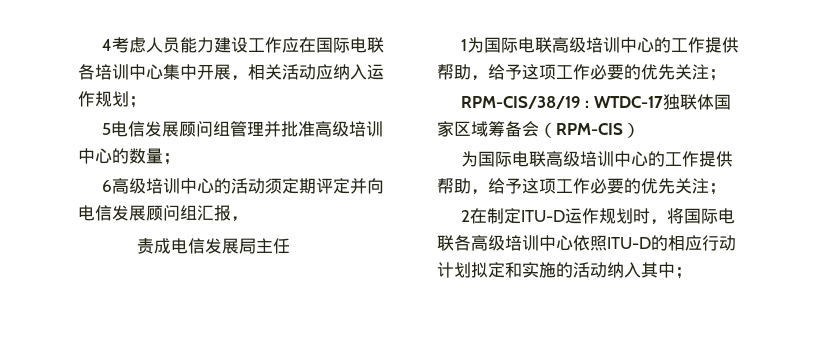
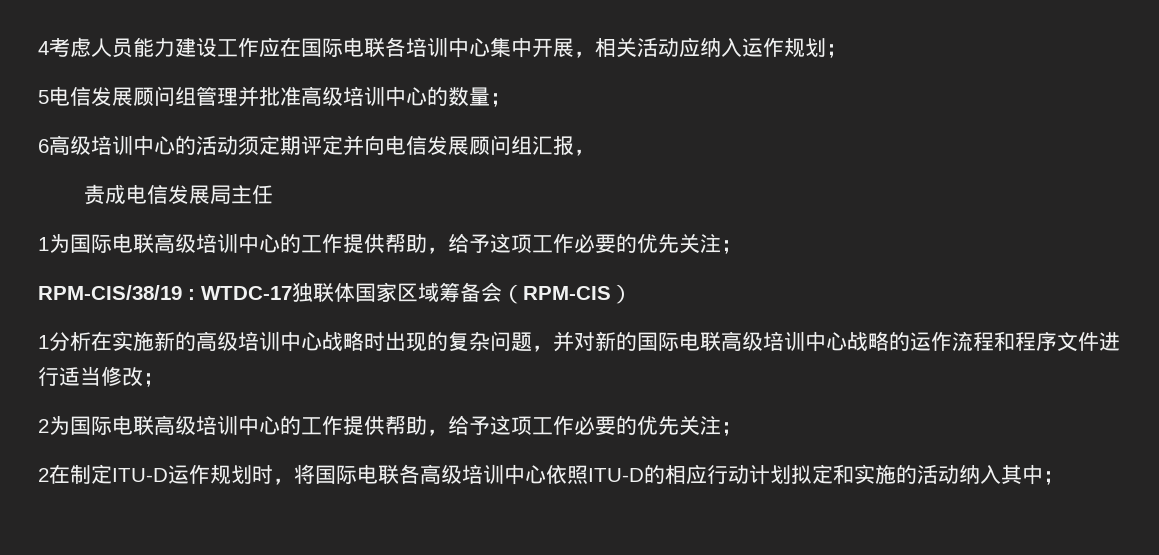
  RPM-CIS/38/19 : WTDC-17独联体国家区域筹备会（RPM-CIS）
- 为国际电联高级培训中心的工作提供帮助，给予这项工作必要的优先关注；
+ 1分析在实施新的高级培训中心战略时出现的复杂问题，并对新的国际电联高级培训中心战略的运作流程和程序文件进行适当修改；
+ 2为国际电联高级培训中心的工作提供帮助，给予这项工作必要的优先关注；

